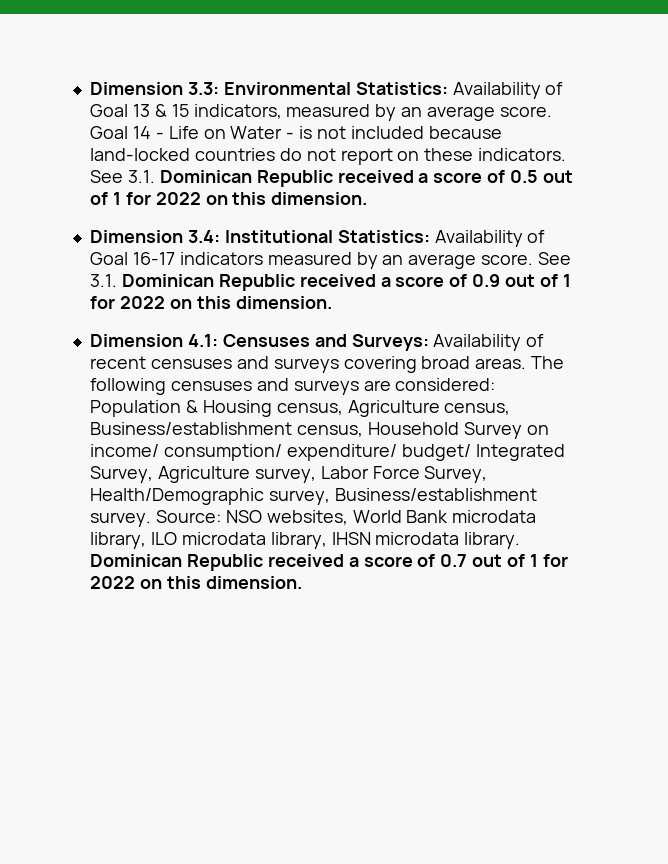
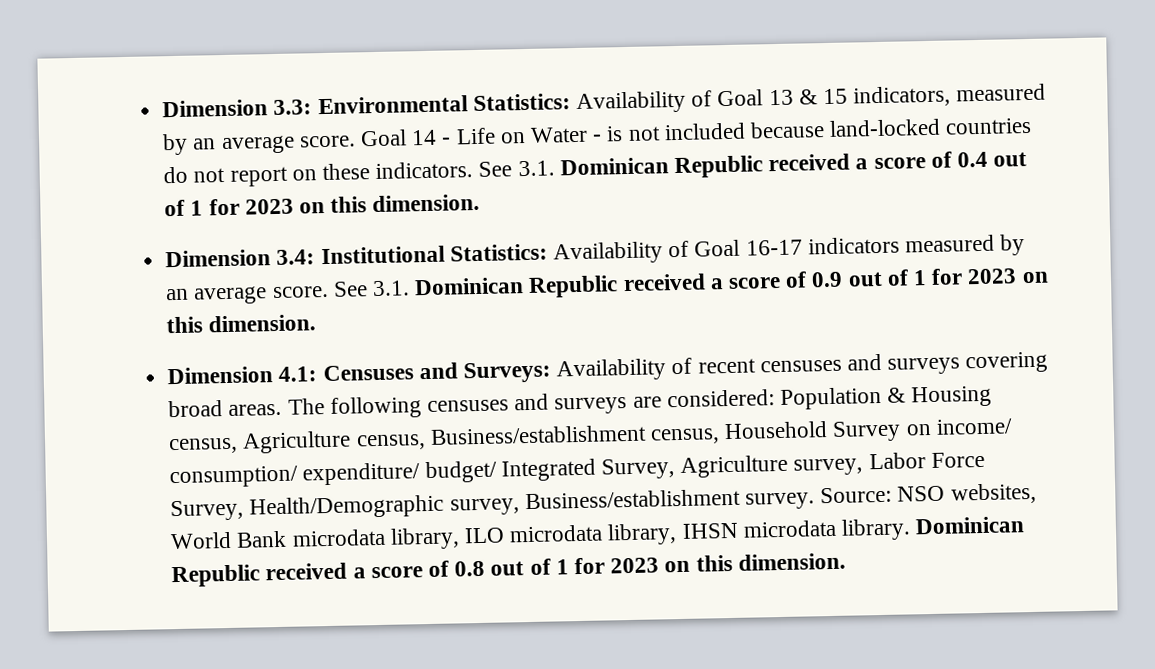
- See 3.1. Dominican Republic received a score of 0.5 out of 1 for 2022 on this dimension.
+ See 3.1. Dominican Republic received a score of 0.4 out of 1 for 2023 on this dimension.
- See 3.1. Dominican Republic received a score of 0.9 out of 1 for 2022 on this dimension.
+ See 3.1. Dominican Republic received a score of 0.9 out of 1 for 2023 on this dimension.
- Dominican Republic received a score of 0.7 out of 1 for 2022 on this dimension.
+ Dominican Republic received a score of 0.8 out of 1 for 2023 on this dimension.

